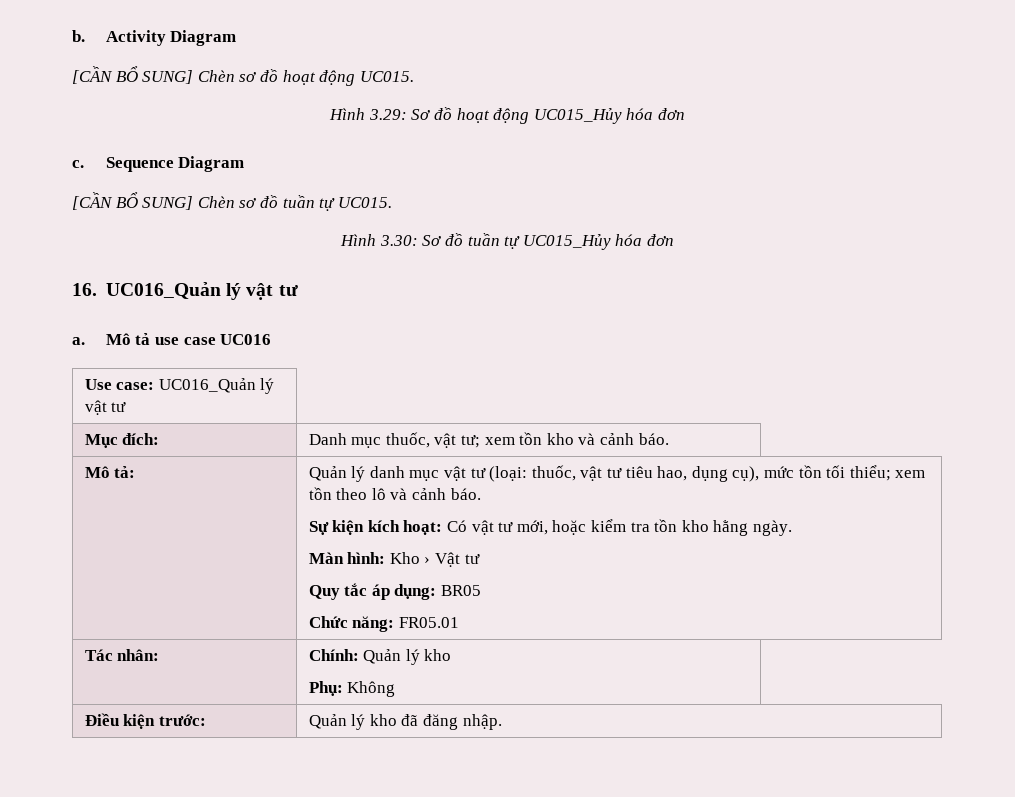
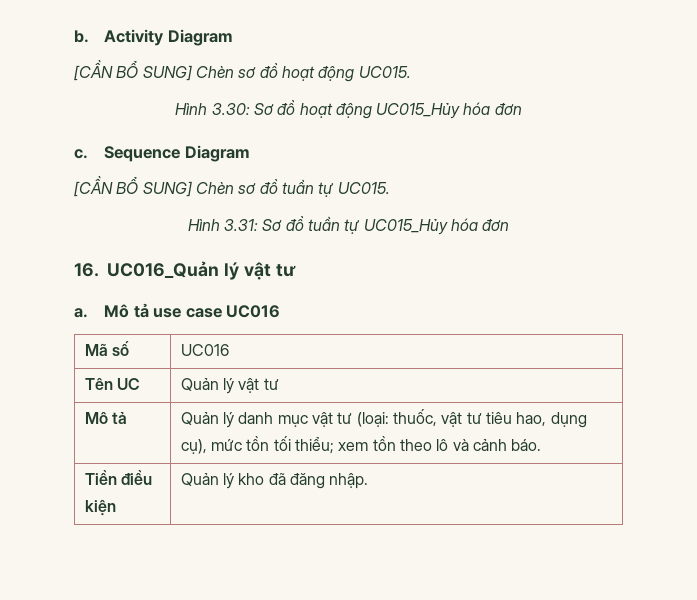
- Hình 3.29: Sơ đồ hoạt động UC015_Hủy hóa đơn
+ Hình 3.30: Sơ đồ hoạt động UC015_Hủy hóa đơn
- Hình 3.30: Sơ đồ tuần tự UC015_Hủy hóa đơn
+ Hình 3.31: Sơ đồ tuần tự UC015_Hủy hóa đơn
- Use case: UC016_Quản lý vật tư
- Mục đích: | Danh mục thuốc, vật tư; xem tồn kho và cảnh báo.
- Mô tả: | Quản lý danh mục vật tư (loại: thuốc, vật tư tiêu hao, dụng cụ), mức tồn tối thiểu; xem tồn theo lô và cảnh báo.
+ Mã số | UC016
+ Tên UC | Quản lý vật tư
+ Mô tả | Quản lý danh mục vật tư (loại: thuốc, vật tư tiêu hao, dụng cụ), mức tồn tối thiểu; xem tồn theo lô và cảnh báo.
- Sự kiện kích hoạt: Có vật tư mới, hoặc kiểm tra tồn kho hằng ngày.
- Màn hình: Kho › Vật tư
- Quy tắc áp dụng: BR05
- Chức năng: FR05.01
- Tác nhân: | Chính: Quản lý kho
- Phụ: Không
- Điều kiện trước: | Quản lý kho đã đăng nhập.
+ Tiền điều kiện | Quản lý kho đã đăng nhập.

